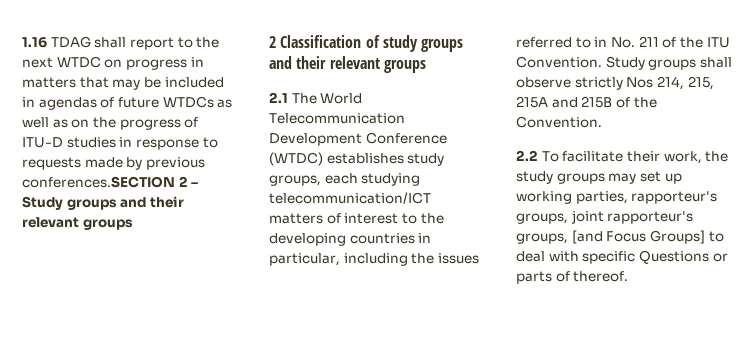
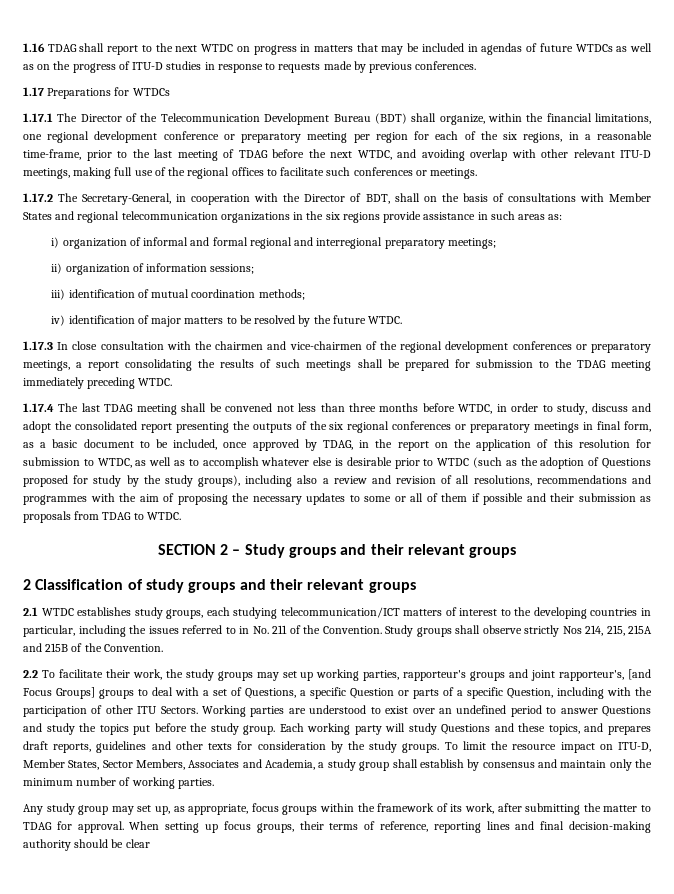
- 1.16 TDAG shall report to the next WTDC on progress in matters that may be included in agendas of future WTDCs as well as on the progress of ITU-D studies in response to requests made by previous conferences.SECTION 2 – Study groups and their relevant groups
+ 1.16 TDAG shall report to the next WTDC on progress in matters that may be included in agendas of future WTDCs as well as on the progress of ITU-D studies in response to requests made by previous conferences.
+ 1.17 Preparations for WTDCs
+ 1.17.1 The Director of the Telecommunication Development Bureau (BDT) shall organize, within the financial limitations, one regional development conference or preparatory meeting per region for each of the six regions, in a reasonable time-frame, prior to the last meeting of TDAG before the next WTDC, and avoiding overlap with other relevant ITU-D meetings, making full use of the regional offices to facilitate such conferences or meetings.
+ 1.17.2 The Secretary-General, in cooperation with the Director of BDT, shall on the basis of consultations with Member States and regional telecommunication organizations in the six regions provide assistance in such areas as:
+ i) organization of informal and formal regional and interregional preparatory meetings;
+ ii) organization of information sessions;
+ iii) identification of mutual coordination methods;
+ iv) identification of major matters to be resolved by the future WTDC.
+ 1.17.3 In close consultation with the chairmen and vice-chairmen of the regional development conferences or preparatory meetings, a report consolidating the results of such meetings shall be prepared for submission to the TDAG meeting immediately preceding WTDC.
+ 1.17.4 The last TDAG meeting shall be convened not less than three months before WTDC, in order to study, discuss and adopt the consolidated report presenting the outputs of the six regional conferences or preparatory meetings in final form, as a basic document to be included, once approved by TDAG, in the report on the application of this resolution for submission to WTDC, as well as to accomplish whatever else is desirable prior to WTDC (such as the adoption of Questions proposed for study by the study groups), including also a review and revision of all resolutions, recommendations and programmes with the aim of proposing the necessary updates to some or all of them if possible and their submission as proposals from TDAG to WTDC.
+ SECTION 2 – Study groups and their relevant groups
- 2.1 The World Telecommunication Development Conference (WTDC) establishes study groups, each studying telecommunication/ICT matters of interest to the developing countries in particular, including the issues referred to in No. 211 of the ITU Convention.
+ 2.1 WTDC establishes study groups, each studying telecommunication/ICT matters of interest to the developing countries in particular, including the issues referred to in No. 211 of the Convention.
- 2.2 To facilitate their work, the study groups may set up working parties, rapporteur's groups, joint rapporteur's groups, [and Focus Groups] to deal with specific Questions or parts of thereof.
+ 2.2 To facilitate their work, the study groups may set up working parties, rapporteur's groups and joint rapporteur's, [and Focus Groups] groups to deal with a set of Questions, a specific Question or parts of a specific Question, including with the participation of other ITU Sectors. Working parties are understood to exist over an undefined period to answer Questions and study the topics put before the study group. Each working party will study Questions and these topics, and prepares draft reports, guidelines and other texts for consideration by the study groups. To limit the resource impact on ITU-D, Member States, Sector Members, Associates and Academia, a study group shall establish by consensus and maintain only the minimum number of working parties.
+ Any study group may set up, as appropriate, focus groups within the framework of its work, after submitting the matter to TDAG for approval. When setting up focus groups, their terms of reference, reporting lines and final decision-making authority should be clear

